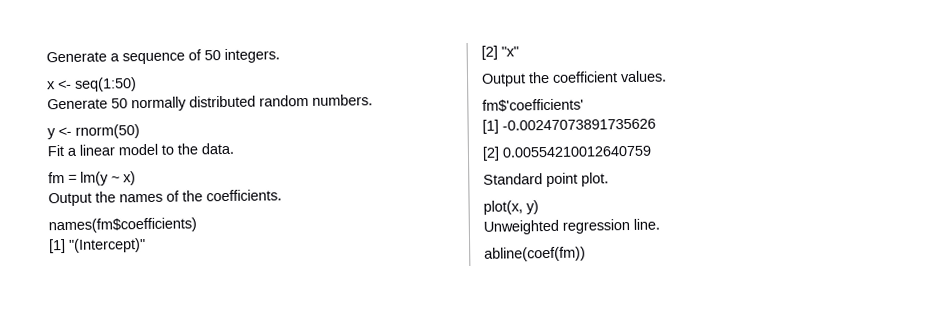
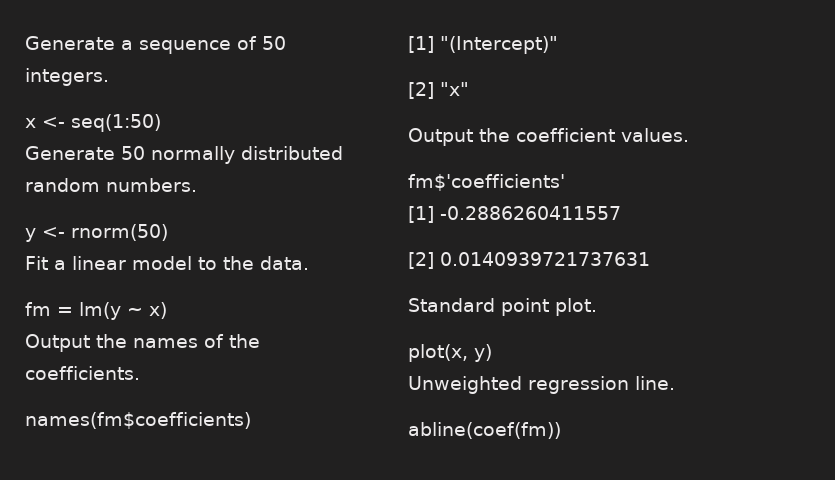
- [1] -0.00247073891735626
- [2] 0.00554210012640759
+ [1] -0.2886260411557
+ [2] 0.0140939721737631

